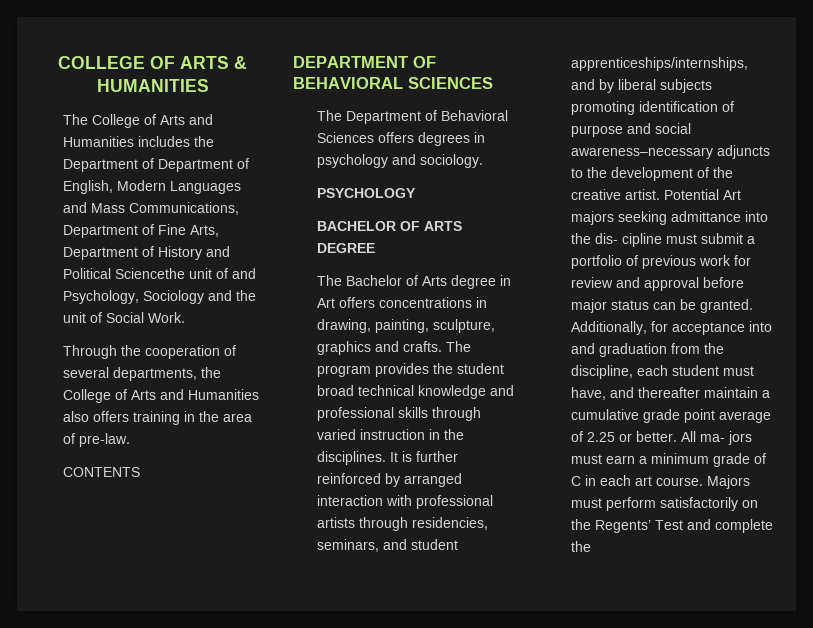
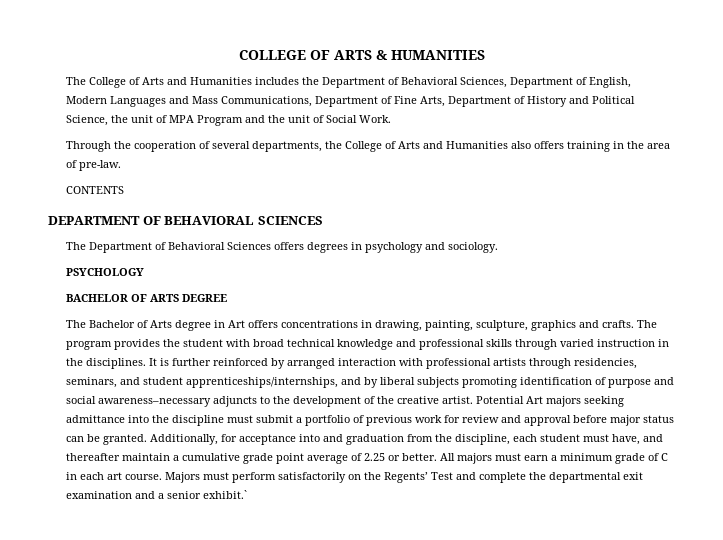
- The College of Arts and Humanities includes the Department of Department of English, Modern Languages and Mass Communications, Department of Fine Arts, Department of History and Political Sciencethe unit of and Psychology, Sociology and the unit of Social Work.
+ The College of Arts and Humanities includes the Department of Behavioral Sciences, Department of English, Modern Languages and Mass Communications, Department of Fine Arts, Department of History and Political Science, the unit of MPA Program and the unit of Social Work.
- The program provides the student broad technical knowledge and professional skills through varied instruction in the disciplines.
+ The program provides the student with broad technical knowledge and professional skills through varied instruction in the disciplines.
- Potential Art majors seeking admittance into the dis- cipline must submit a portfolio of previous work for review and approval before major status can be granted.
+ Potential Art majors seeking admittance into the discipline must submit a portfolio of previous work for review and approval before major status can be granted.
- All ma- jors must earn a minimum grade of C in each art course.
+ All majors must earn a minimum grade of C in each art course.
- Majors must perform satisfactorily on the Regents’ Test and complete the
+ Majors must perform satisfactorily on the Regents’ Test and complete the departmental exit examination and a senior exhibit.`

